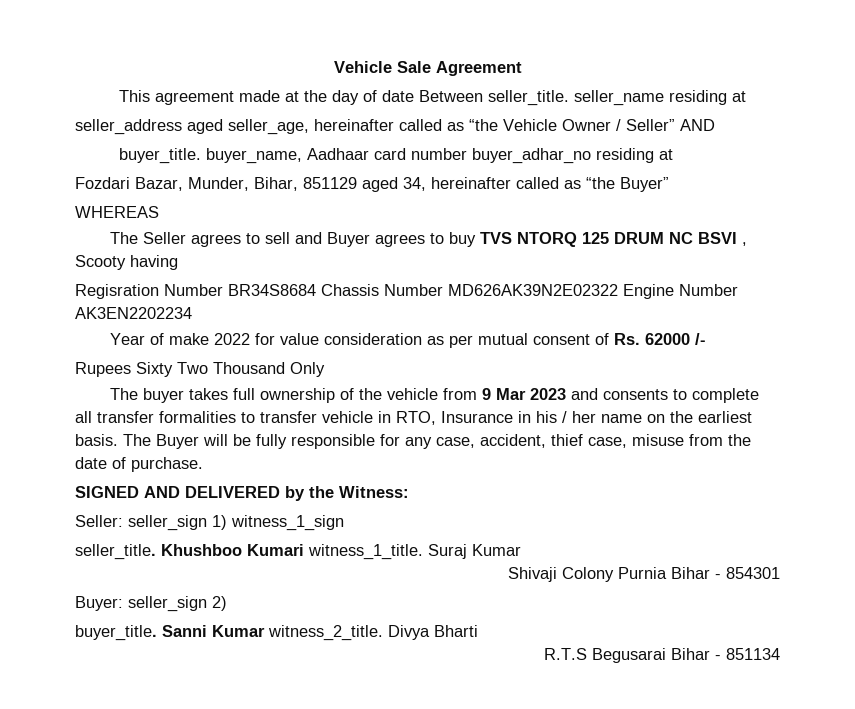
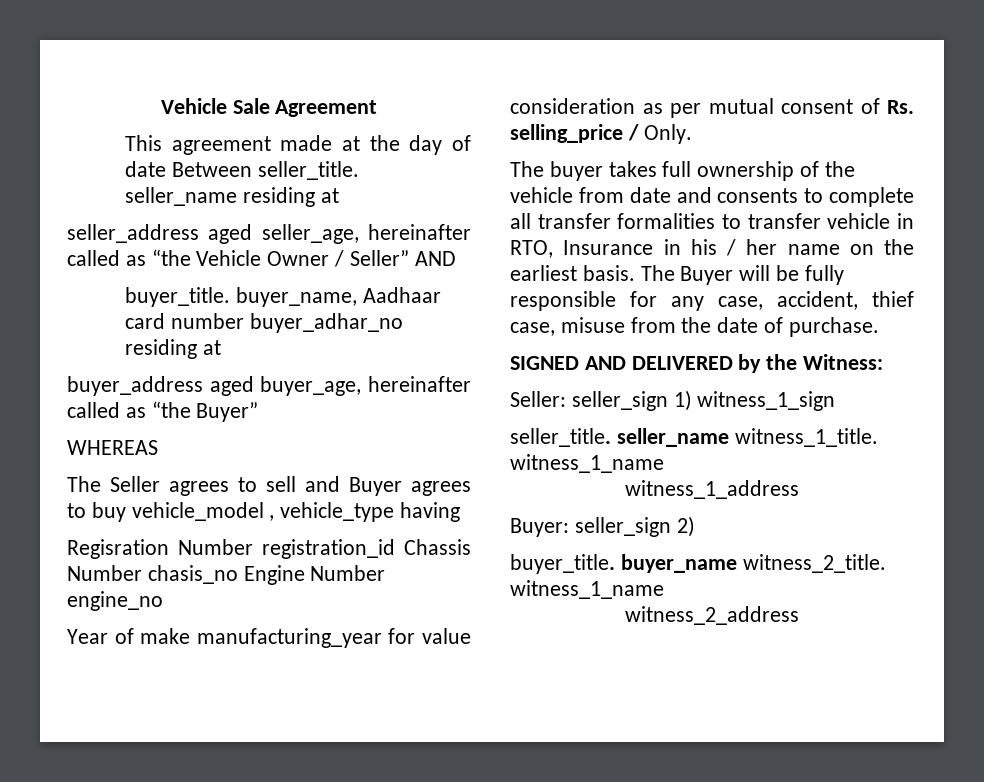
- Fozdari Bazar, Munder, Bihar, 851129 aged 34, hereinafter called as “the Buyer”
+ buyer_address aged buyer_age, hereinafter called as “the Buyer”
- The Seller agrees to sell and Buyer agrees to buy TVS NTORQ 125 DRUM NC BSVI , Scooty having
+ The Seller agrees to sell and Buyer agrees to buy vehicle_model , vehicle_type having
- Regisration Number BR34S8684 Chassis Number MD626AK39N2E02322 Engine Number AK3EN2202234
+ Regisration Number registration_id Chassis Number chasis_no Engine Number engine_no
- Year of make 2022 for value consideration as per mutual consent of Rs. 62000 /-
- Rupees Sixty Two Thousand Only
+ Year of make manufacturing_year for value consideration as per mutual consent of Rs. selling_price / Only.
- The buyer takes full ownership of the vehicle from 9 Mar 2023 and consents to complete all transfer formalities to transfer vehicle in RTO, Insurance in his / her name on the earliest basis.
+ The buyer takes full ownership of the vehicle from date and consents to complete all transfer formalities to transfer vehicle in RTO, Insurance in his / her name on the earliest basis.
- seller_title. Khushboo Kumari witness_1_title. Suraj Kumar
- Shivaji Colony Purnia Bihar - 854301
+ seller_title. seller_name witness_1_title. witness_1_name
+ witness_1_address
  Buyer: seller_sign 2)
- buyer_title. Sanni Kumar witness_2_title. Divya Bharti
- R.T.S Begusarai Bihar - 851134
+ buyer_title. buyer_name witness_2_title. witness_1_name
+ witness_2_address

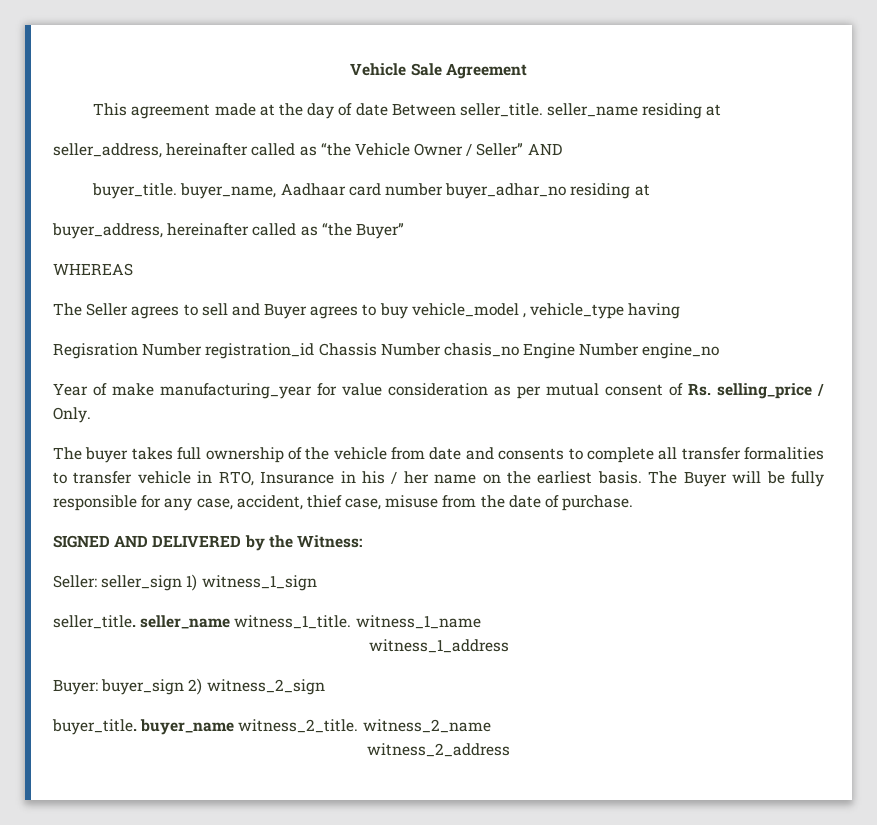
- seller_address aged seller_age, hereinafter called as “the Vehicle Owner / Seller” AND
+ seller_address, hereinafter called as “the Vehicle Owner / Seller” AND
- buyer_address aged buyer_age, hereinafter called as “the Buyer”
+ buyer_address, hereinafter called as “the Buyer”
- Buyer: seller_sign 2)
+ Buyer: buyer_sign 2) witness_2_sign
- buyer_title. buyer_name witness_2_title. witness_1_name
+ buyer_title. buyer_name witness_2_title. witness_2_name

